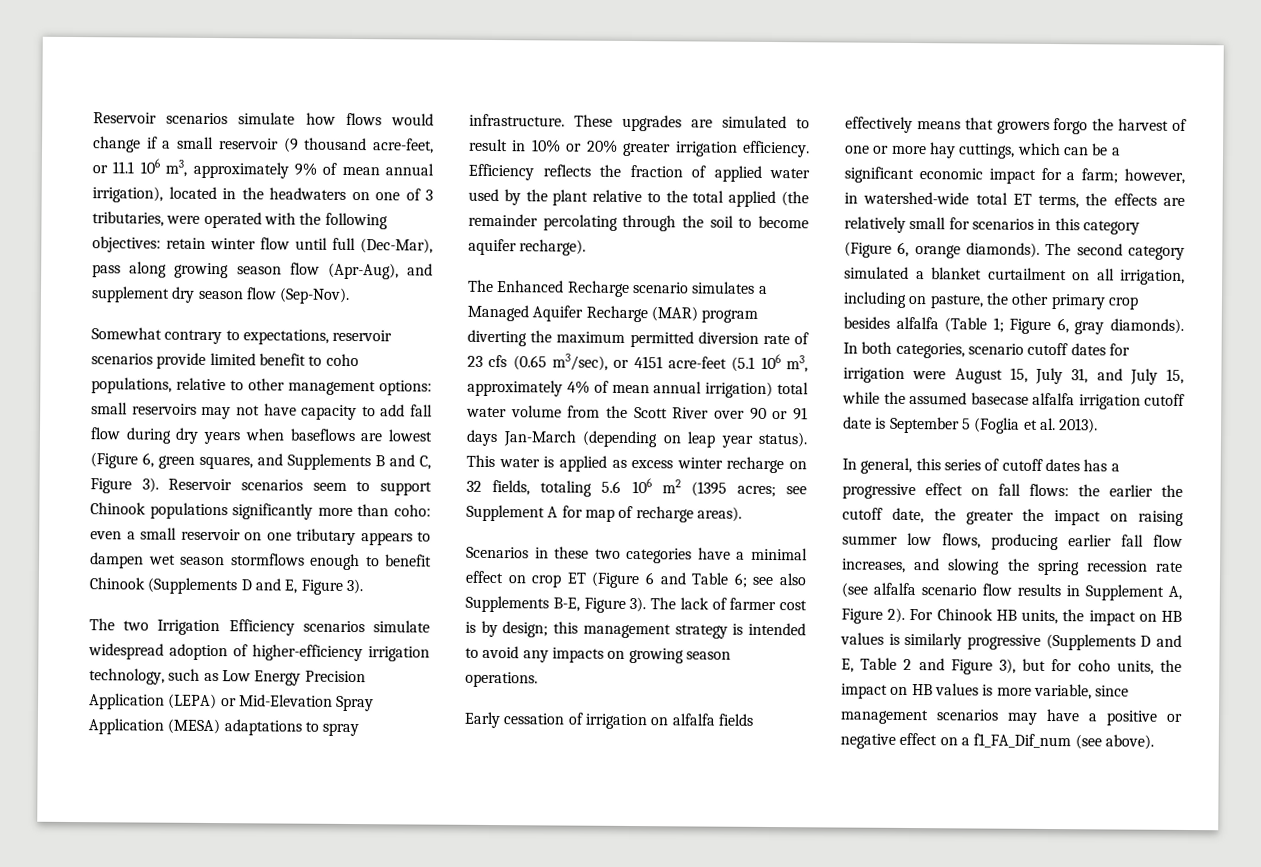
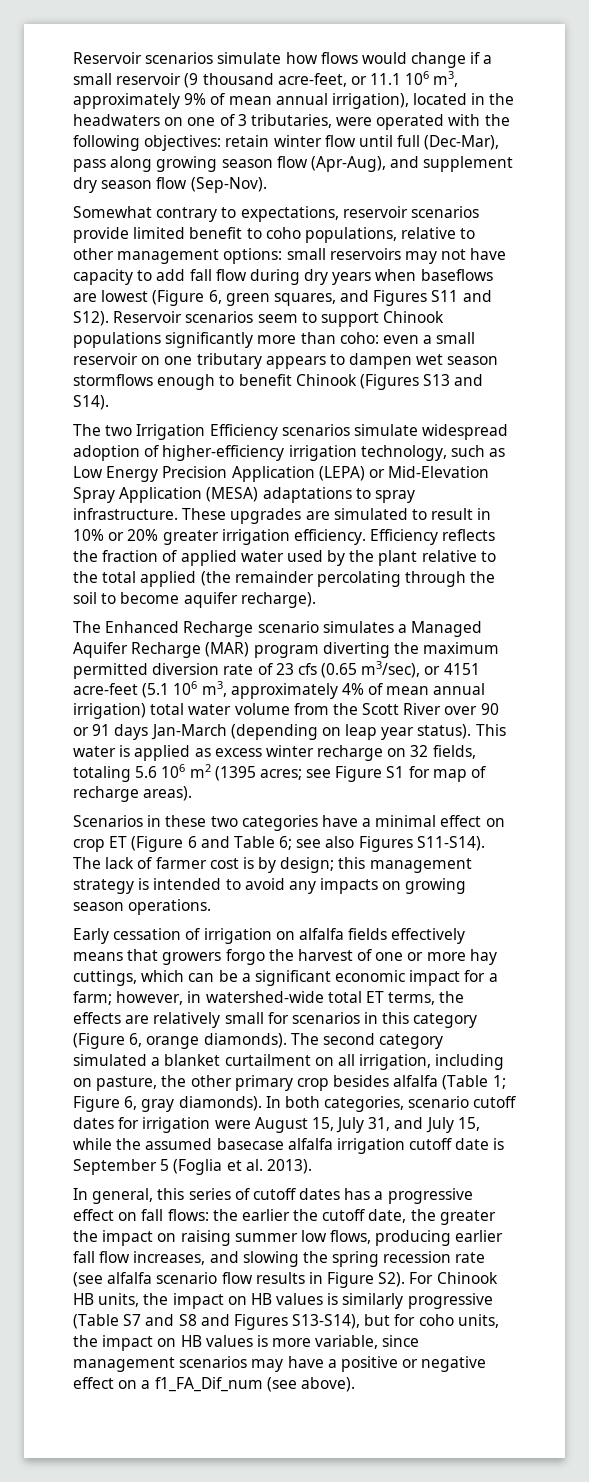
- Somewhat contrary to expectations, reservoir scenarios provide limited benefit to coho populations, relative to other management options: small reservoirs may not have capacity to add fall flow during dry years when baseflows are lowest (Figure 6, green squares, and Supplements B and C, Figure 3).
+ Somewhat contrary to expectations, reservoir scenarios provide limited benefit to coho populations, relative to other management options: small reservoirs may not have capacity to add fall flow during dry years when baseflows are lowest (Figure 6, green squares, and Figures S11 and S12).
- Reservoir scenarios seem to support Chinook populations significantly more than coho: even a small reservoir on one tributary appears to dampen wet season stormflows enough to benefit Chinook (Supplements D and E, Figure 3).
+ Reservoir scenarios seem to support Chinook populations significantly more than coho: even a small reservoir on one tributary appears to dampen wet season stormflows enough to benefit Chinook (Figures S13 and S14).
- This water is applied as excess winter recharge on 32 fields, totaling 5.6 106 m2 (1395 acres; see Supplement A for map of recharge areas).
+ This water is applied as excess winter recharge on 32 fields, totaling 5.6 106 m2 (1395 acres; see Figure S1 for map of recharge areas).
- Scenarios in these two categories have a minimal effect on crop ET (Figure 6 and Table 6; see also Supplements B-E, Figure 3).
+ Scenarios in these two categories have a minimal effect on crop ET (Figure 6 and Table 6; see also Figures S11-S14).
- the earlier the cutoff date, the greater the impact on raising summer low flows, producing earlier fall flow increases, and slowing the spring recession rate (see alfalfa scenario flow results in Supplement A, Figure 2). For Chinook HB units, the impact on HB values is similarly progressive (Supplements D and E, Table 2 and Figure 3), but for coho units, the impact on HB values is more variable, since management scenarios may have a positive or negative effect on a f1_FA_Dif_num (see above).
+ the earlier the cutoff date, the greater the impact on raising summer low flows, producing earlier fall flow increases, and slowing the spring recession rate (see alfalfa scenario flow results in Figure S2). For Chinook HB units, the impact on HB values is similarly progressive (Table S7 and S8 and Figures S13-S14), but for coho units, the impact on HB values is more variable, since management scenarios may have a positive or negative effect on a f1_FA_Dif_num (see above).

